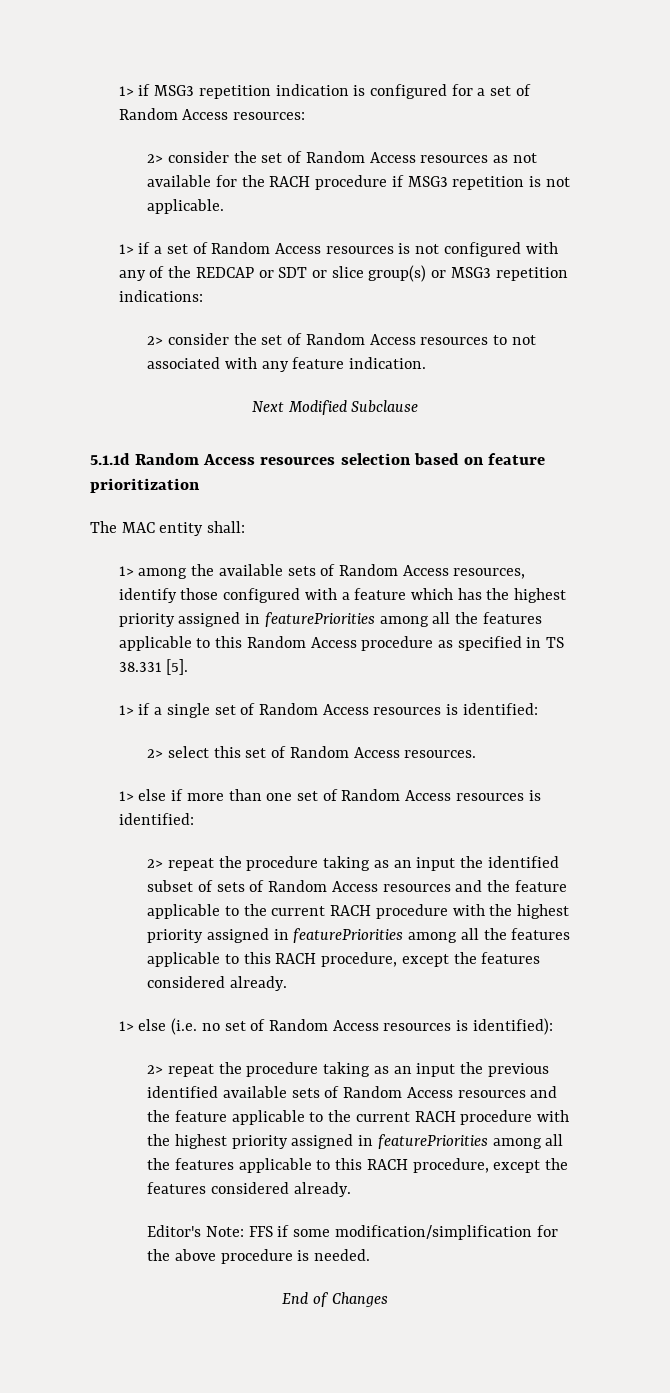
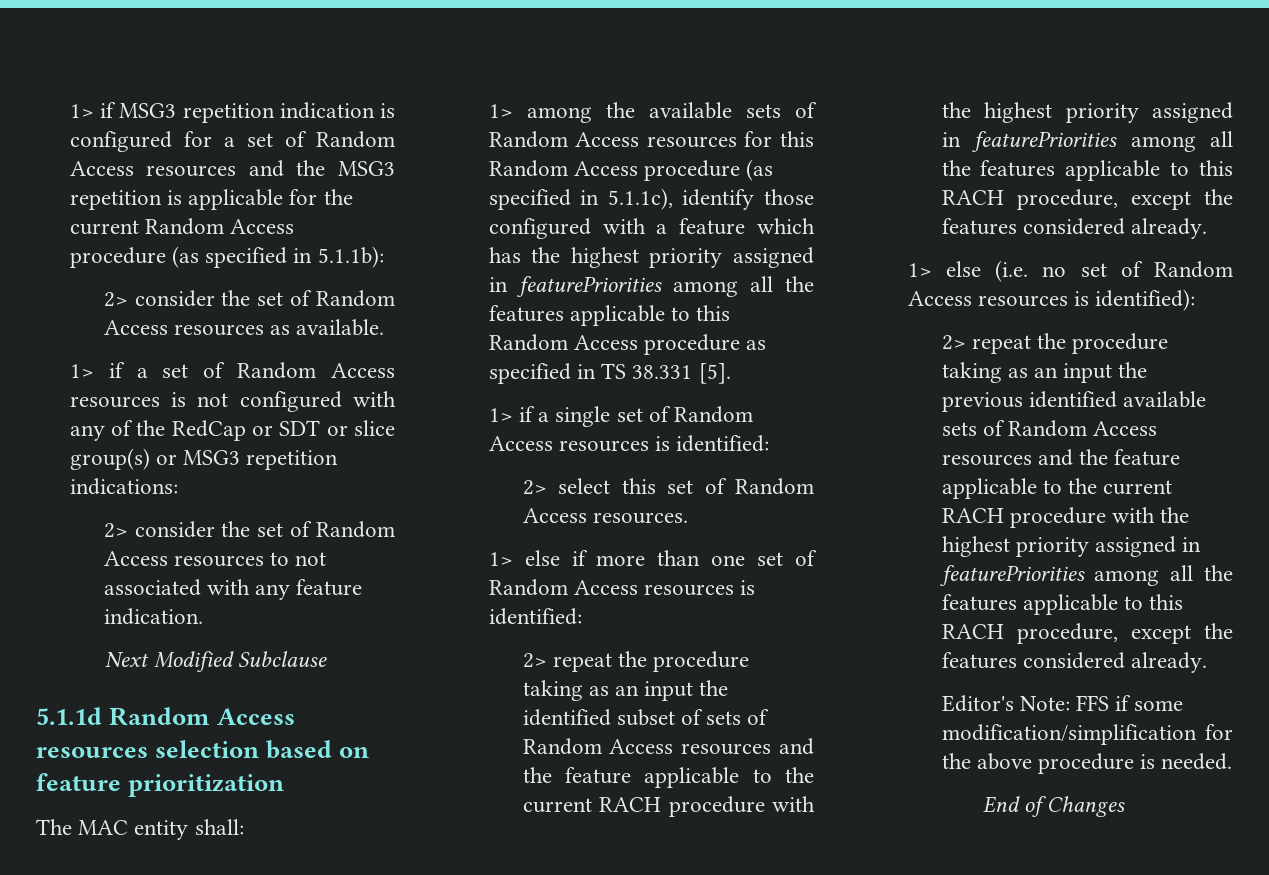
- 1> if MSG3 repetition indication is configured for a set of Random Access resources:
+ 1> if MSG3 repetition indication is configured for a set of Random Access resources and the MSG3 repetition is applicable for the current Random Access procedure (as specified in 5.1.1b):
- 2> consider the set of Random Access resources as not available for the RACH procedure if MSG3 repetition is not applicable.
+ 2> consider the set of Random Access resources as available.
- 1> if a set of Random Access resources is not configured with any of the REDCAP or SDT or slice group(s) or MSG3 repetition indications:
+ 1> if a set of Random Access resources is not configured with any of the RedCap or SDT or slice group(s) or MSG3 repetition indications:
- 1> among the available sets of Random Access resources, identify those configured with a feature which has the highest priority assigned in featurePriorities among all the features applicable to this Random Access procedure as specified in TS 38.331 [5].
+ 1> among the available sets of Random Access resources for this Random Access procedure (as specified in 5.1.1c), identify those configured with a feature which has the highest priority assigned in featurePriorities among all the features applicable to this Random Access procedure as specified in TS 38.331 [5].

